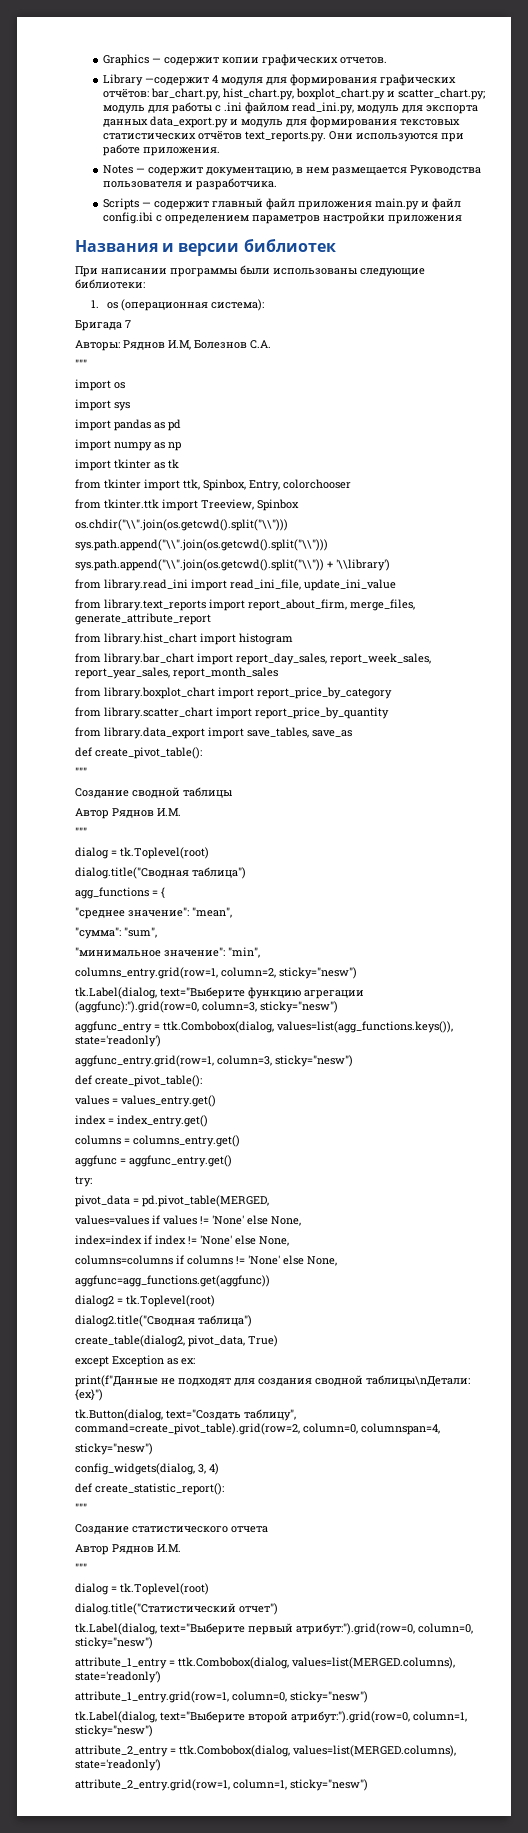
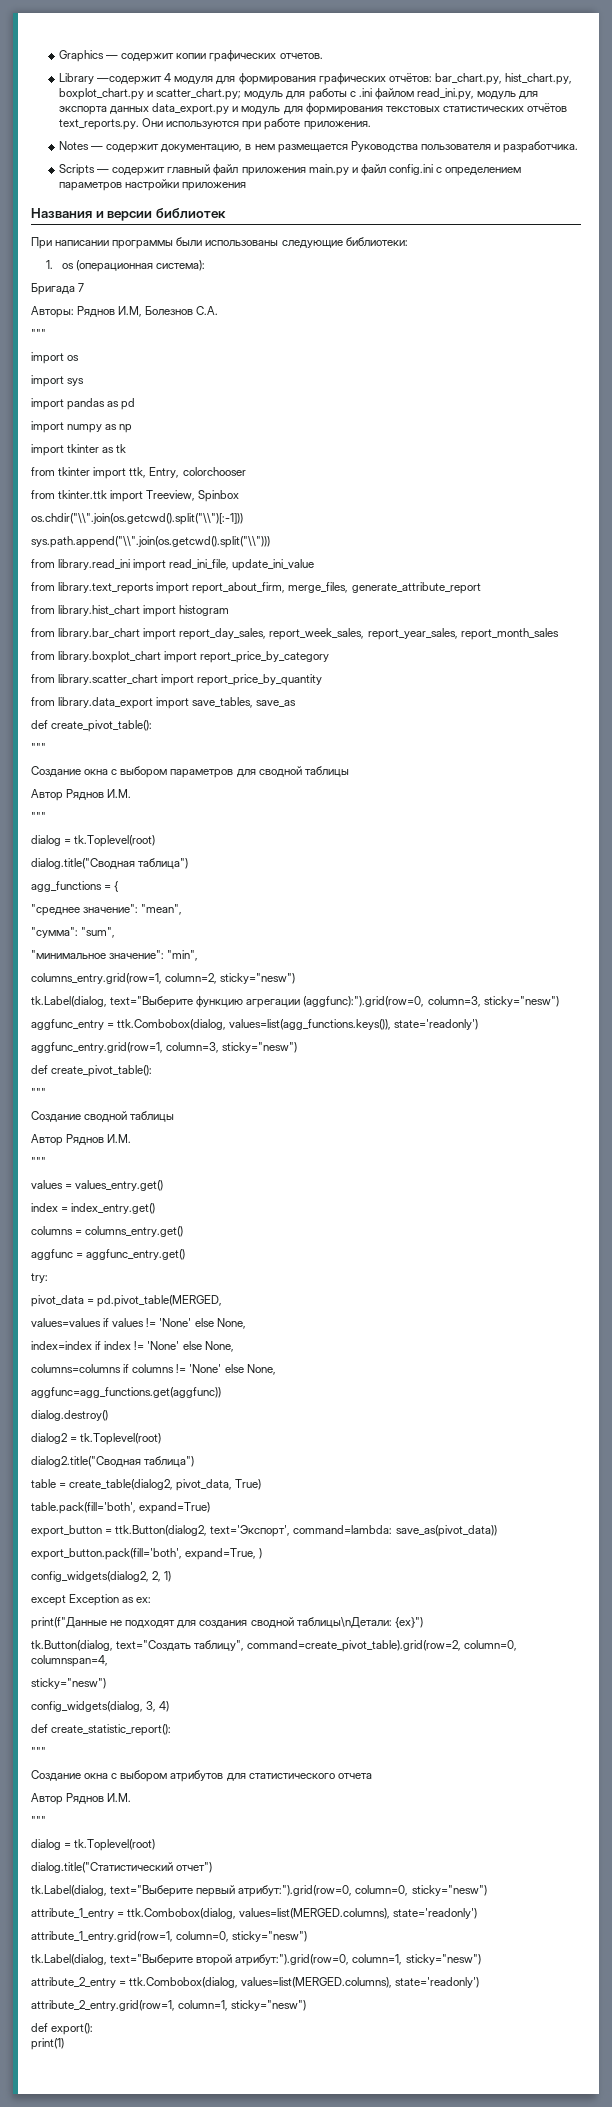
- Scripts — содержит главный файл приложения main.py и файл config.ibi с определением параметров настройки приложения
+ Scripts — содержит главный файл приложения main.py и файл config.ini с определением параметров настройки приложения
- from tkinter import ttk, Spinbox, Entry, colorchooser
+ from tkinter import ttk, Entry, colorchooser
- os.chdir("\\".join(os.getcwd().split("\\")))
+ os.chdir("\\".join(os.getcwd().split("\\")[:-1]))
- sys.path.append("\\".join(os.getcwd().split("\\")) + '\\library')
- Создание сводной таблицы
+ Создание окна с выбором параметров для сводной таблицы
  aggfunc_entry.grid(row=1, column=3, sticky="nesw")
  def create_pivot_table():
+ """
+ Создание сводной таблицы
+ Автор Ряднов И.М.
+ """
+ dialog.destroy()
- create_table(dialog2, pivot_data, True)
+ table = create_table(dialog2, pivot_data, True)
+ table.pack(fill='both', expand=True)
+ export_button = ttk.Button(dialog2, text='Экспорт', command=lambda: save_as(pivot_data))
+ export_button.pack(fill='both', expand=True, )
+ config_widgets(dialog2, 2, 1)
- Создание статистического отчета
+ Создание окна с выбором атрибутов для статистического отчета
+ def export():
+ print(1)

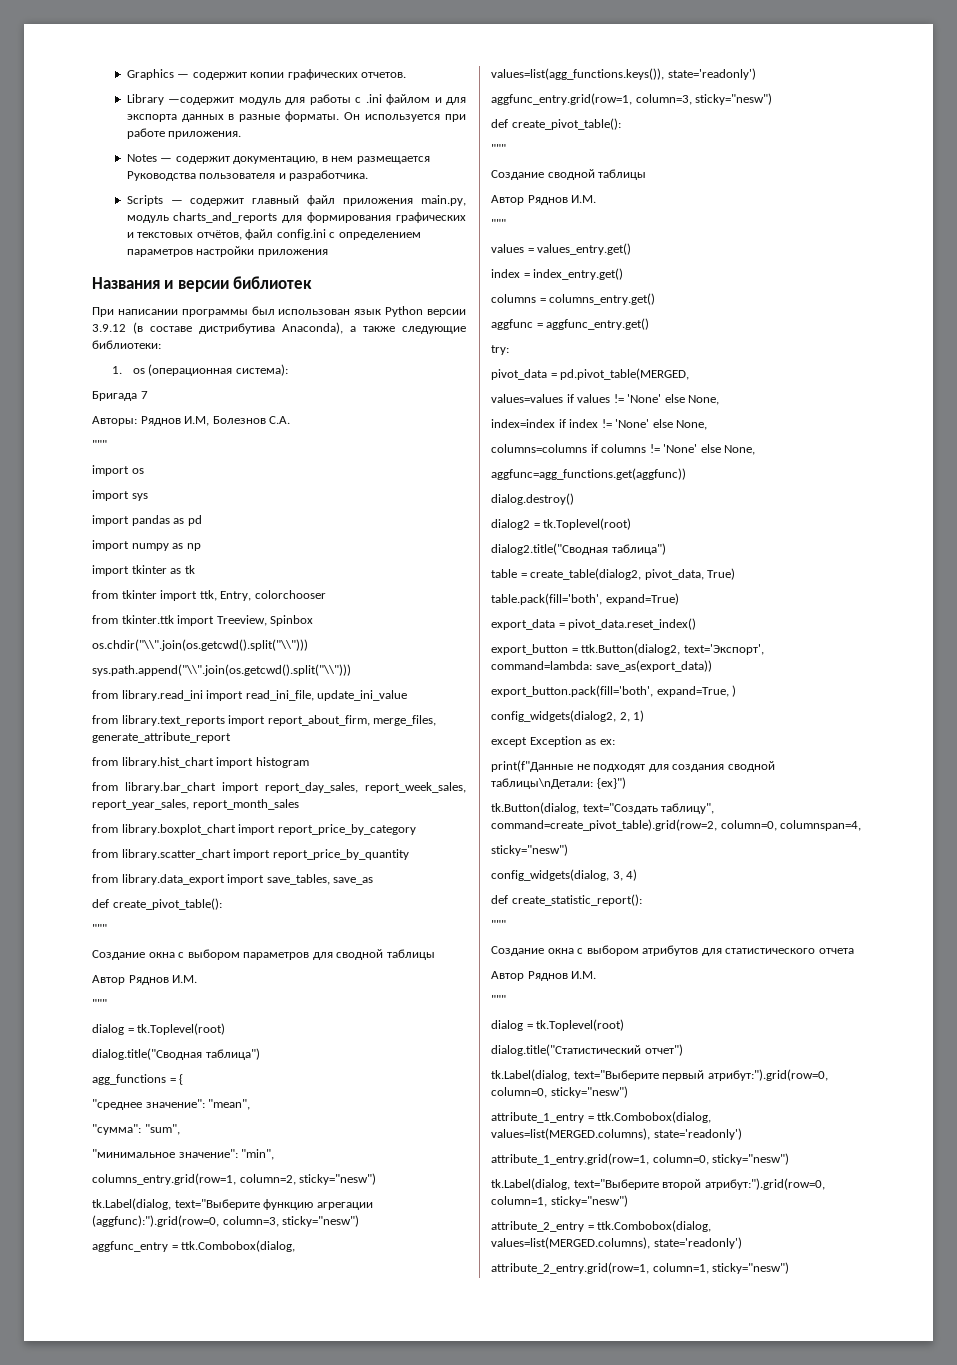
- Library —содержит 4 модуля для формирования графических отчётов: bar_chart.py, hist_chart.py, boxplot_chart.py и scatter_chart.py; модуль для работы с .ini файлом read_ini.py, модуль для экспорта данных data_export.py и модуль для формирования текстовых статистических отчётов text_reports.py. Они используются при работе приложения.
+ Library —содержит модуль для работы с .ini файлом и для экспорта данных в разные форматы. Он используется при работе приложения.
- Scripts — содержит главный файл приложения main.py и файл config.ini с определением параметров настройки приложения
+ Scripts — содержит главный файл приложения main.py, модуль charts_and_reports для формирования графических и текстовых отчётов, файл config.ini с определением параметров настройки приложения
- При написании программы были использованы следующие библиотеки:
+ При написании программы был использован язык Python версии 3.9.12 (в составе дистрибутива Anaconda), а также следующие библиотеки:
- os.chdir("\\".join(os.getcwd().split("\\")[:-1]))
+ os.chdir("\\".join(os.getcwd().split("\\")))
+ export_data = pivot_data.reset_index()
- export_button = ttk.Button(dialog2, text='Экспорт', command=lambda: save_as(pivot_data))
+ export_button = ttk.Button(dialog2, text='Экспорт', command=lambda: save_as(export_data))
- def export():
- print(1)

